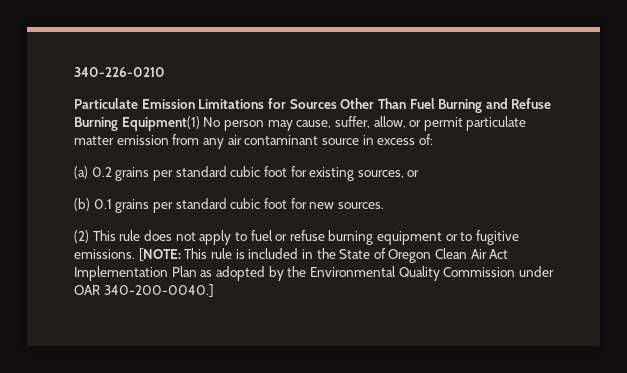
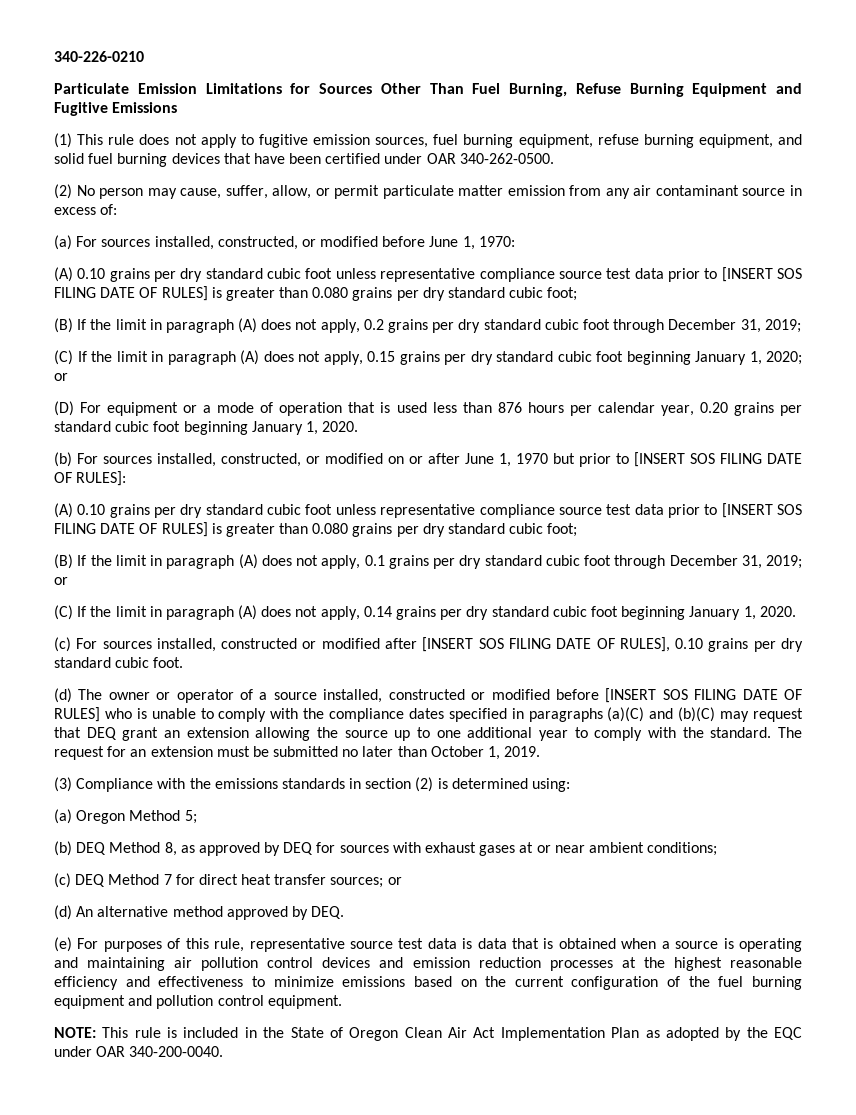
- Particulate Emission Limitations for Sources Other Than Fuel Burning and Refuse Burning Equipment(1) No person may cause, suffer, allow, or permit particulate matter emission from any air contaminant source in excess of:
+ Particulate Emission Limitations for Sources Other Than Fuel Burning, Refuse Burning Equipment and Fugitive Emissions
+ (1) This rule does not apply to fugitive emission sources, fuel burning equipment, refuse burning equipment, and solid fuel burning devices that have been certified under OAR 340-262-0500.
+ (2) No person may cause, suffer, allow, or permit particulate matter emission from any air contaminant source in excess of:
- (a) 0.2 grains per standard cubic foot for existing sources, or
- (b) 0.1 grains per standard cubic foot for new sources.
- (2) This rule does not apply to fuel or refuse burning equipment or to fugitive emissions. [NOTE: This rule is included in the State of Oregon Clean Air Act Implementation Plan as adopted by the Environmental Quality Commission under OAR 340-200-0040.]
+ (a) For sources installed, constructed, or modified before June 1, 1970:
+ (A) 0.10 grains per dry standard cubic foot unless representative compliance source test data prior to [INSERT SOS FILING DATE OF RULES] is greater than 0.080 grains per dry standard cubic foot;
+ (B) If the limit in paragraph (A) does not apply, 0.2 grains per dry standard cubic foot through December 31, 2019;
+ (C) If the limit in paragraph (A) does not apply, 0.15 grains per dry standard cubic foot beginning January 1, 2020; or
+ (D) For equipment or a mode of operation that is used less than 876 hours per calendar year, 0.20 grains per standard cubic foot beginning January 1, 2020.
+ (b) For sources installed, constructed, or modified on or after June 1, 1970 but prior to [INSERT SOS FILING DATE OF RULES]:
+ (A) 0.10 grains per dry standard cubic foot unless representative compliance source test data prior to [INSERT SOS FILING DATE OF RULES] is greater than 0.080 grains per dry standard cubic foot;
+ (B) If the limit in paragraph (A) does not apply, 0.1 grains per dry standard cubic foot through December 31, 2019; or
+ (C) If the limit in paragraph (A) does not apply, 0.14 grains per dry standard cubic foot beginning January 1, 2020.
+ (c) For sources installed, constructed or modified after [INSERT SOS FILING DATE OF RULES], 0.10 grains per dry standard cubic foot.
+ (d) The owner or operator of a source installed, constructed or modified before [INSERT SOS FILING DATE OF RULES] who is unable to comply with the compliance dates specified in paragraphs (a)(C) and (b)(C) may request that DEQ grant an extension allowing the source up to one additional year to comply with the standard. The request for an extension must be submitted no later than October 1, 2019.
+ (3) Compliance with the emissions standards in section (2) is determined using:
+ (a) Oregon Method 5;
+ (b) DEQ Method 8, as approved by DEQ for sources with exhaust gases at or near ambient conditions;
+ (c) DEQ Method 7 for direct heat transfer sources; or
+ (d) An alternative method approved by DEQ.
+ (e) For purposes of this rule, representative source test data is data that is obtained when a source is operating and maintaining air pollution control devices and emission reduction processes at the highest reasonable efficiency and effectiveness to minimize emissions based on the current configuration of the fuel burning equipment and pollution control equipment.
+ NOTE: This rule is included in the State of Oregon Clean Air Act Implementation Plan as adopted by the EQC under OAR 340-200-0040.

